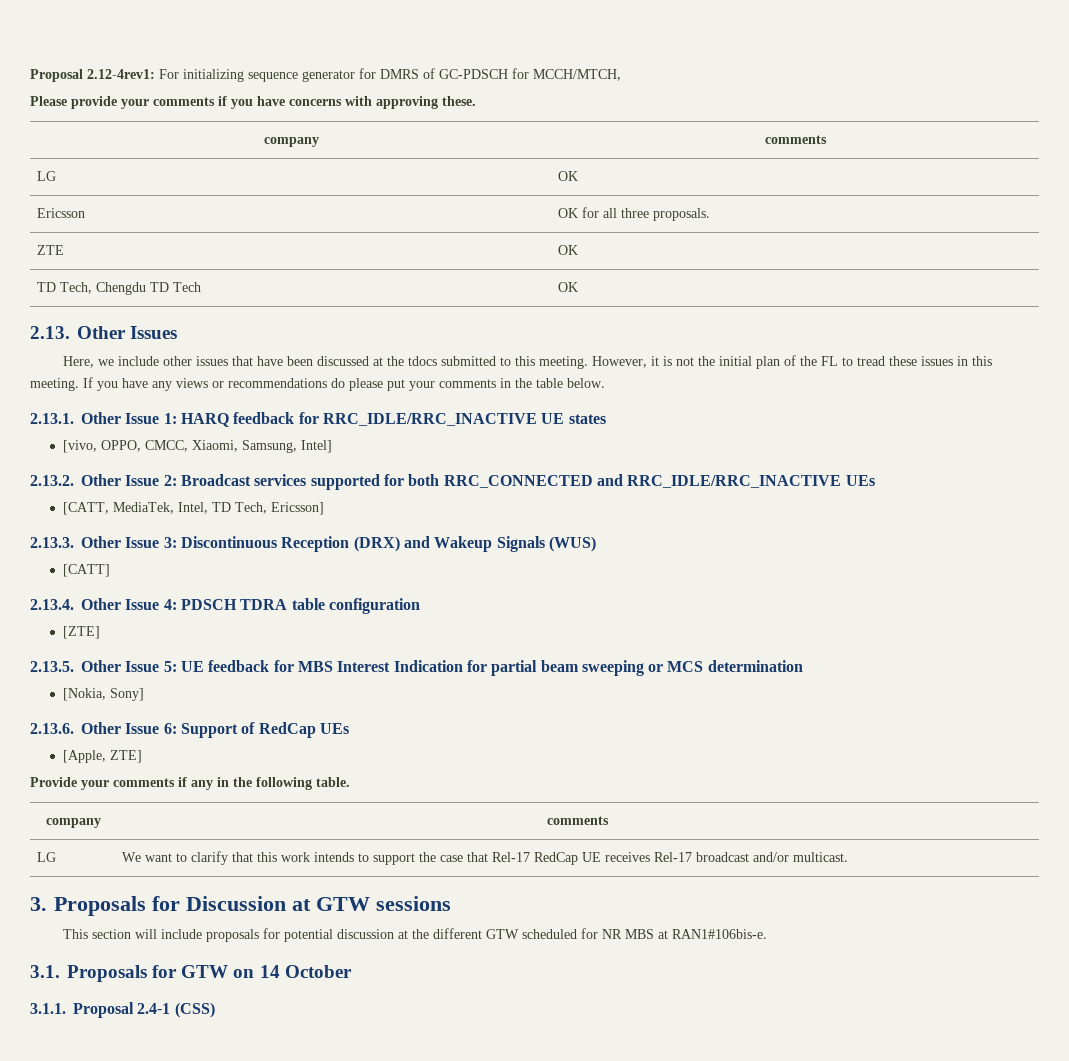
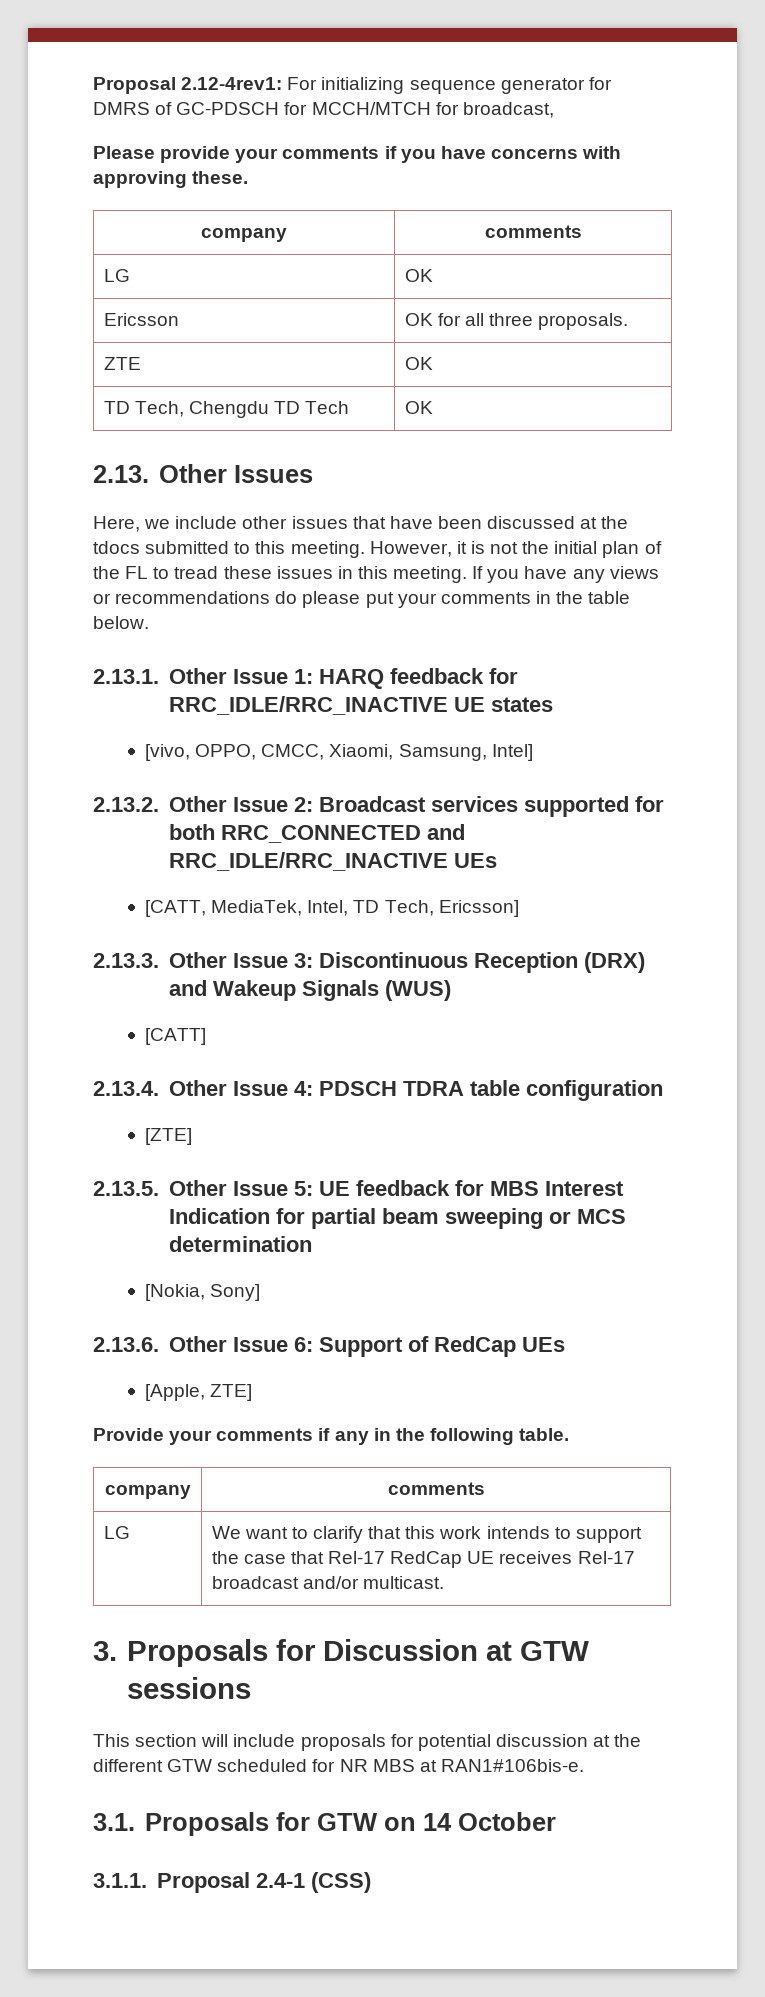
- Proposal 2.12-4rev1: For initializing sequence generator for DMRS of GC-PDSCH for MCCH/MTCH,
+ Proposal 2.12-4rev1: For initializing sequence generator for DMRS of GC-PDSCH for MCCH/MTCH for broadcast,

